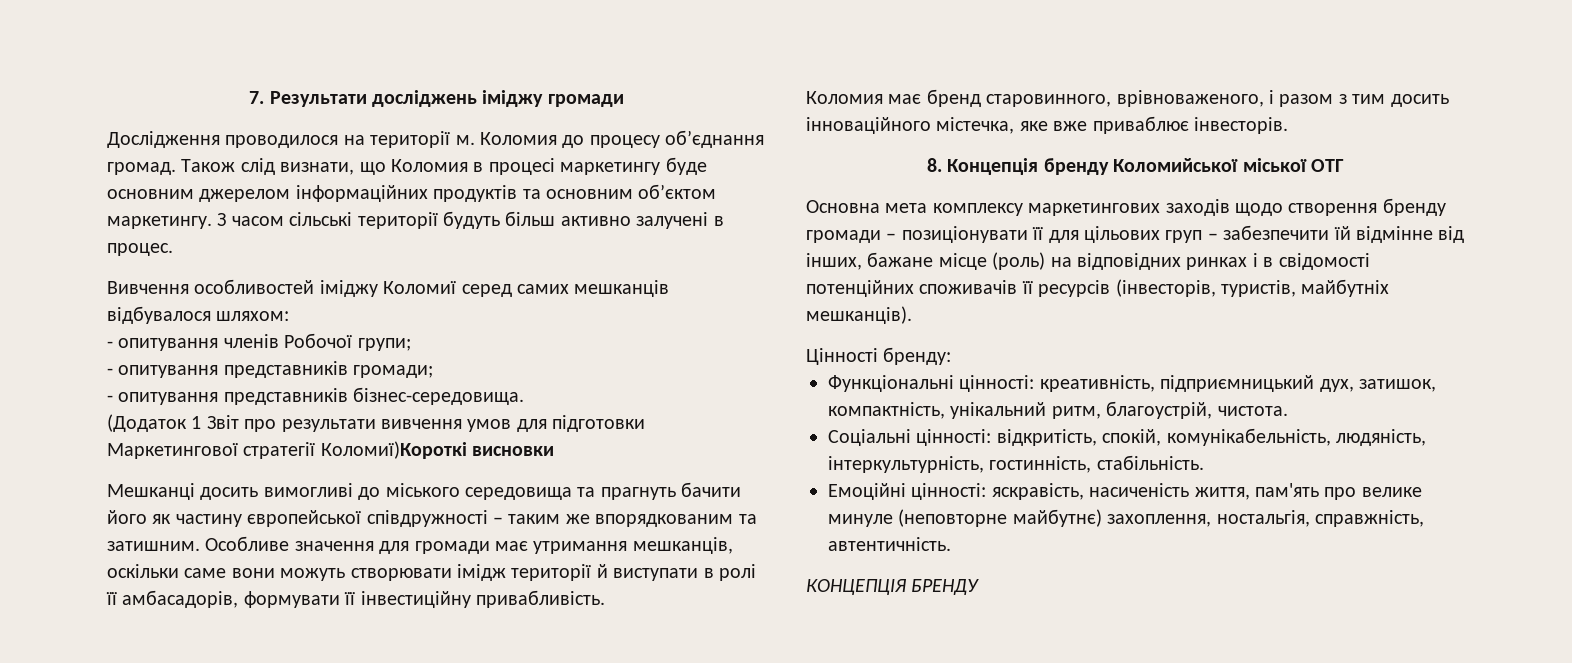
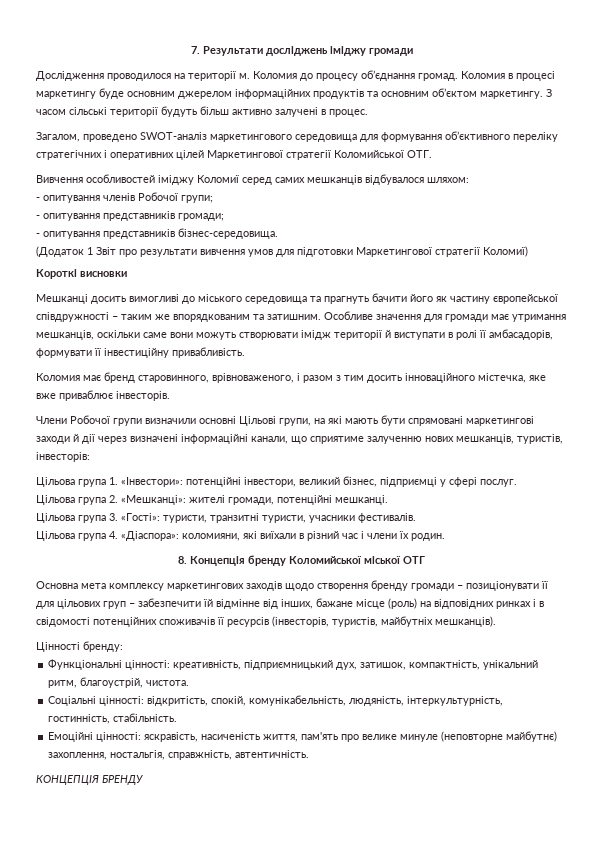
- Також слід визнати, що Коломия в процесі маркетингу буде основним джерелом інформаційних продуктів та основним об’єктом маркетингу.
+ Коломия в процесі маркетингу буде основним джерелом інформаційних продуктів та основним об’єктом маркетингу.
+ Загалом, проведено SWOT-аналіз маркетингового середовища для формування об’єктивного переліку стратегічних і оперативних цілей Маркетингової стратегії Коломийської ОТГ.
- (Додаток 1 Звіт про результати вивчення умов для підготовки Маркетингової стратегії Коломиї)Короткі висновки
+ (Додаток 1 Звіт про результати вивчення умов для підготовки Маркетингової стратегії Коломиї)
+ Короткі висновки
+ Члени Робочої групи визначили основні Цільові групи, на які мають бути спрямовані маркетингові заходи й дії через визначені інформаційні канали, що сприятиме залученню нових мешканців, туристів, інвесторів:
+ Цільова група 1. «Інвестори»: потенційні інвестори, великий бізнес, підприємці у сфері послуг.
+ Цільова група 2. «Мешканці»: жителі громади, потенційні мешканці.
+ Цільова група 3. «Гості»: туристи, транзитні туристи, учасники фестивалів.
+ Цільова група 4. «Діаспора»: коломияни, які виїхали в різний час і члени їх родин.

